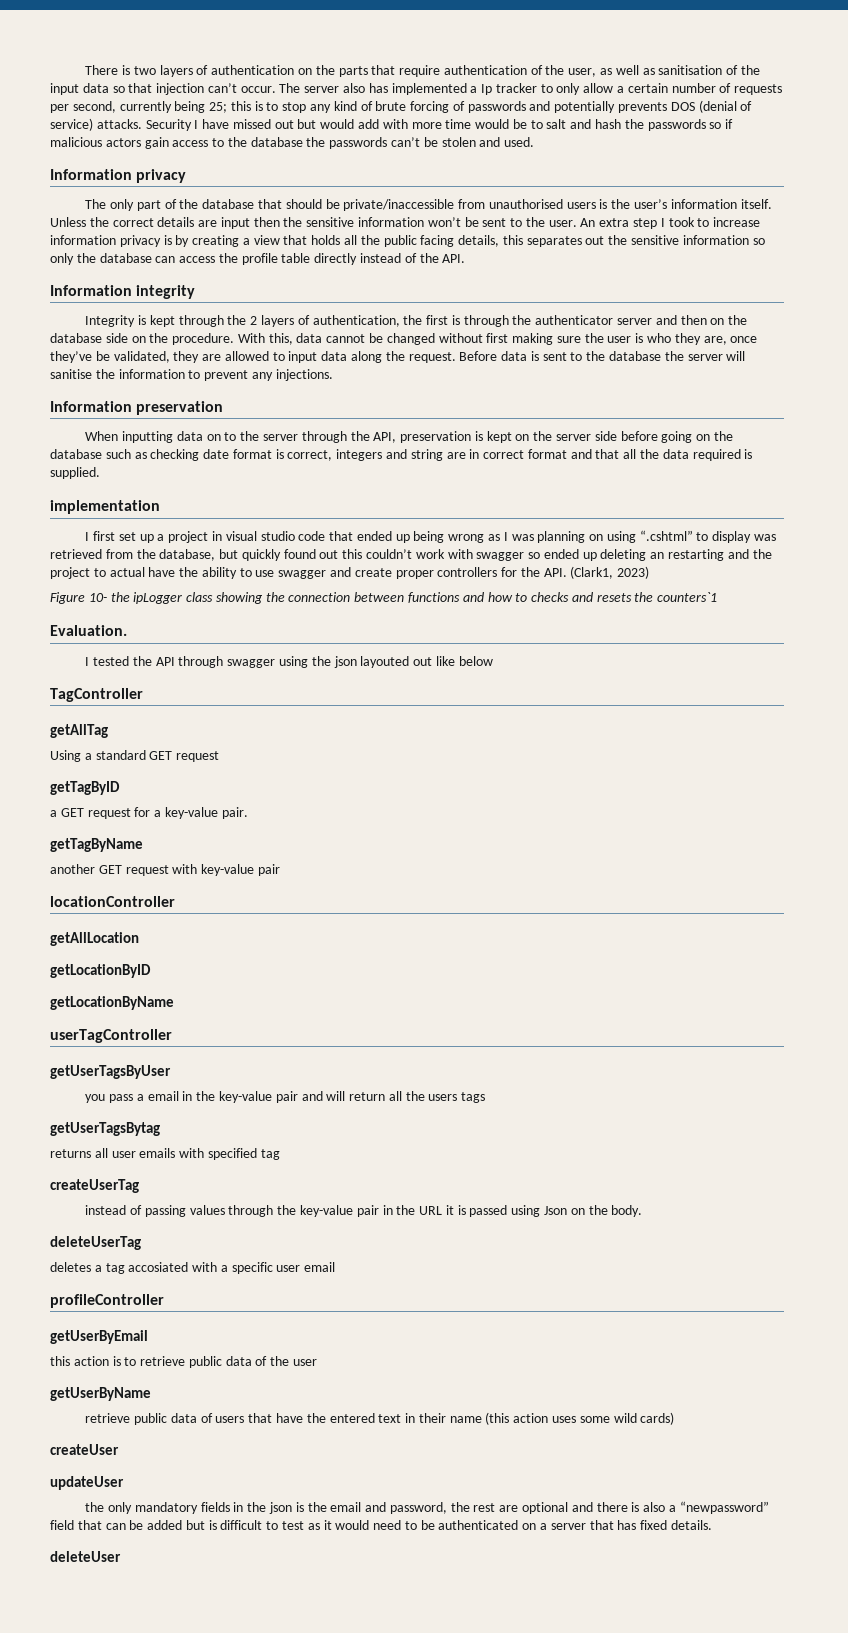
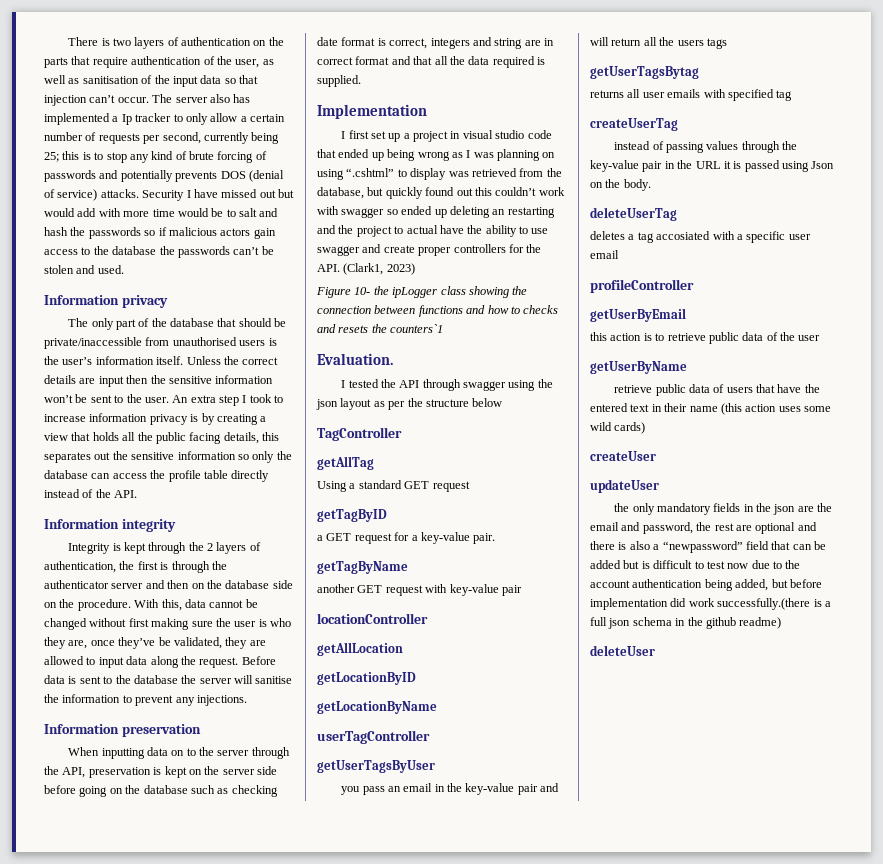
- implementation
+ Implementation
- I tested the API through swagger using the json layouted out like below
+ I tested the API through swagger using the json layout as per the structure below
- you pass a email in the key-value pair and will return all the users tags
+ you pass an email in the key-value pair and will return all the users tags
- the only mandatory fields in the json is the email and password, the rest are optional and there is also a “newpassword” field that can be added but is difficult to test as it would need to be authenticated on a server that has fixed details.
+ the only mandatory fields in the json are the email and password, the rest are optional and there is also a “newpassword” field that can be added but is difficult to test now due to the account authentication being added, but before implementation did work successfully.(there is a full json schema in the github readme)

